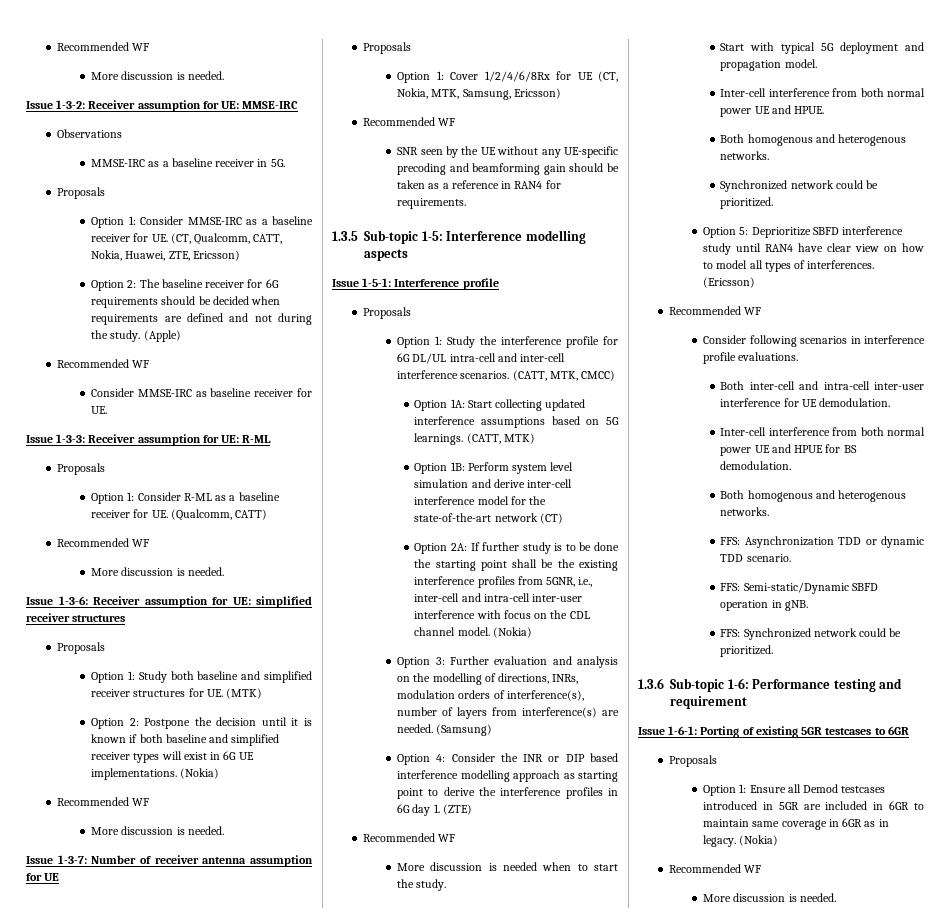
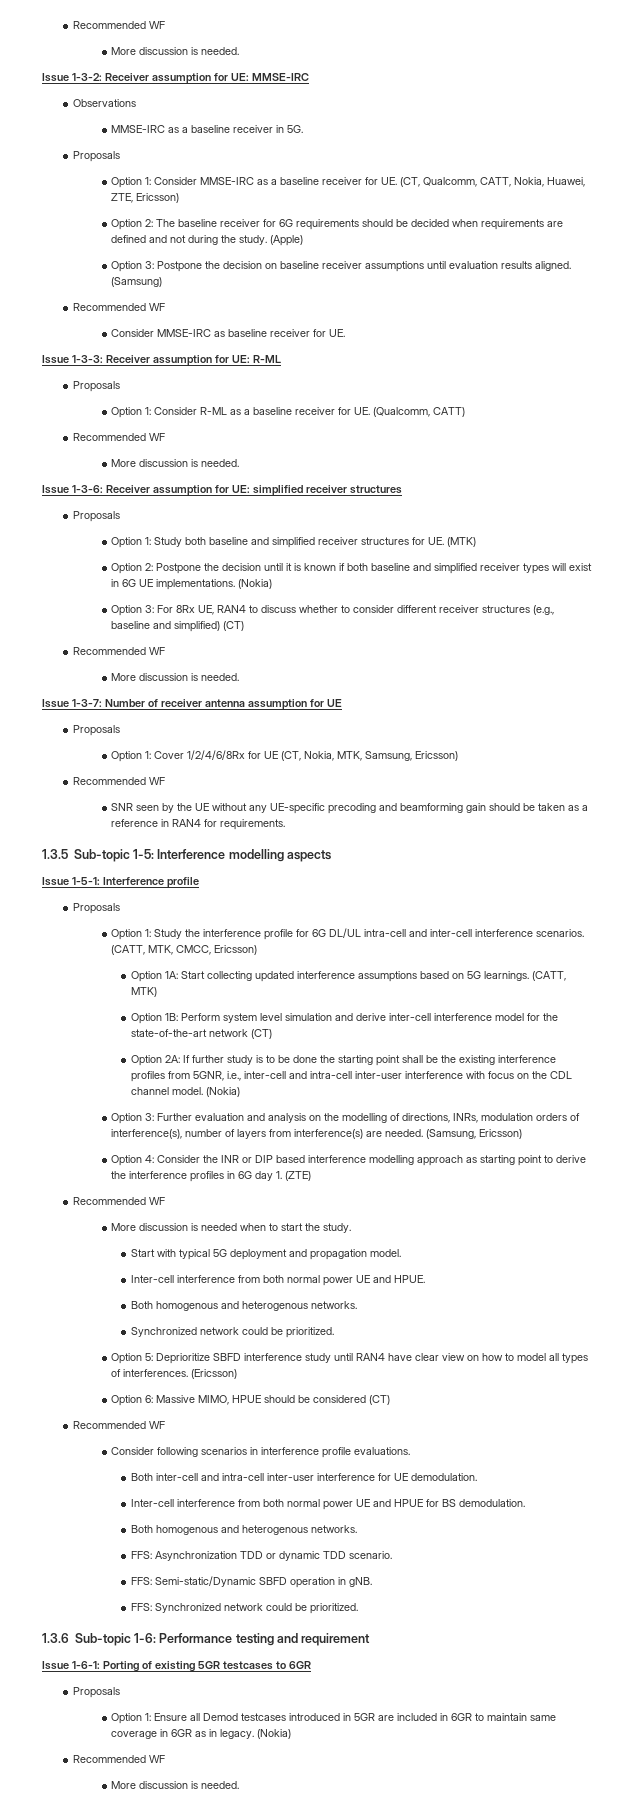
+ Option 3: Postpone the decision on baseline receiver assumptions until evaluation results aligned. (Samsung)
+ Option 3: For 8Rx UE, RAN4 to discuss whether to consider different receiver structures (e.g., baseline and simplified) (CT)
- (CATT, MTK, CMCC)
+ (CATT, MTK, CMCC, Ericsson)
- (Samsung)
+ (Samsung, Ericsson)
+ Option 6: Massive MIMO, HPUE should be considered (CT)

